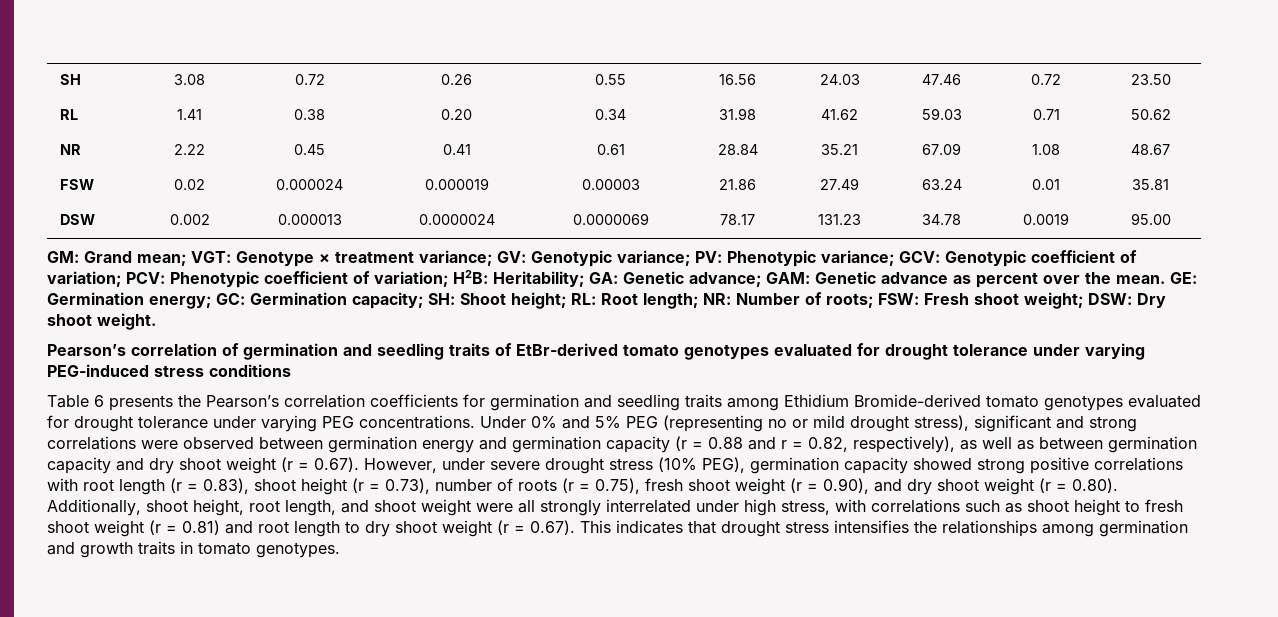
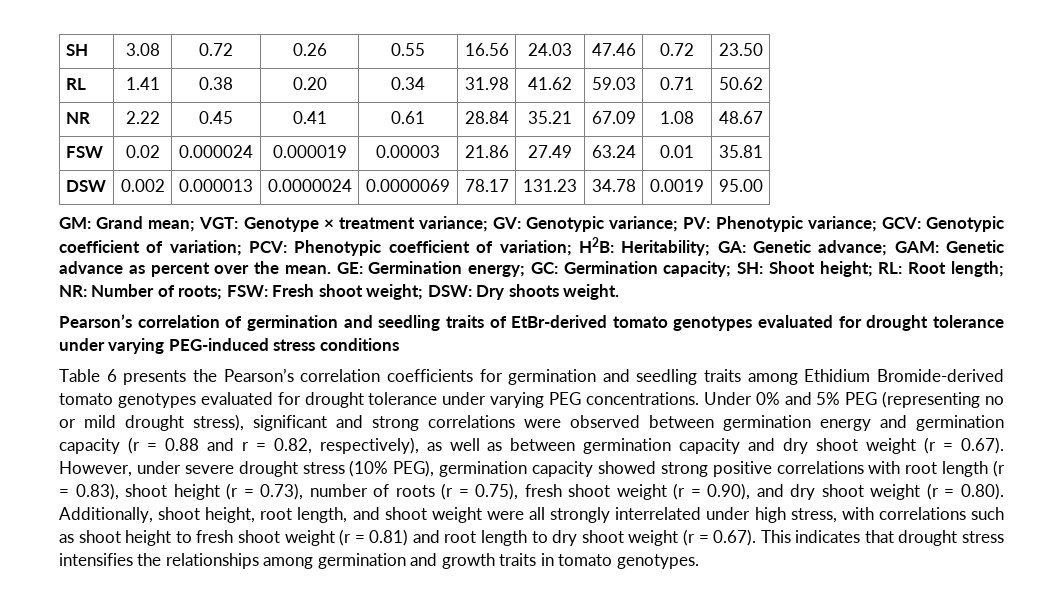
- GE: Germination energy; GC: Germination capacity; SH: Shoot height; RL: Root length; NR: Number of roots; FSW: Fresh shoot weight; DSW: Dry shoot weight.
+ GE: Germination energy; GC: Germination capacity; SH: Shoot height; RL: Root length; NR: Number of roots; FSW: Fresh shoot weight; DSW: Dry shoots weight.

